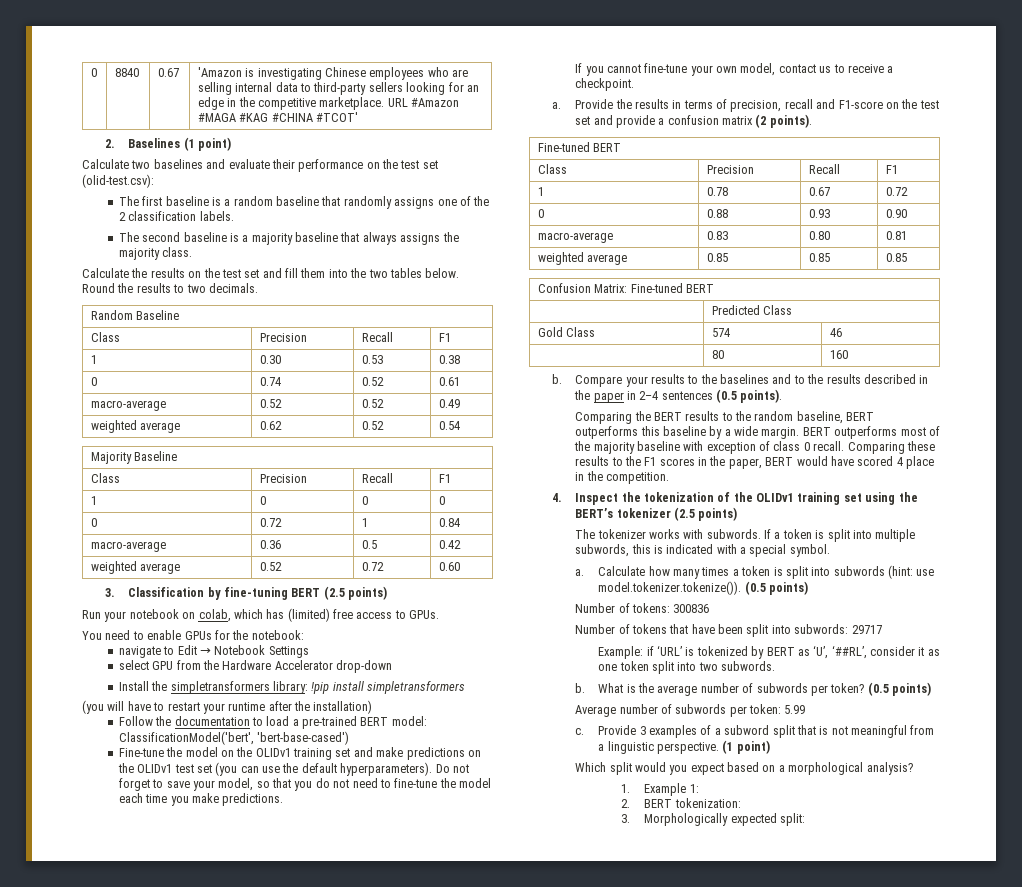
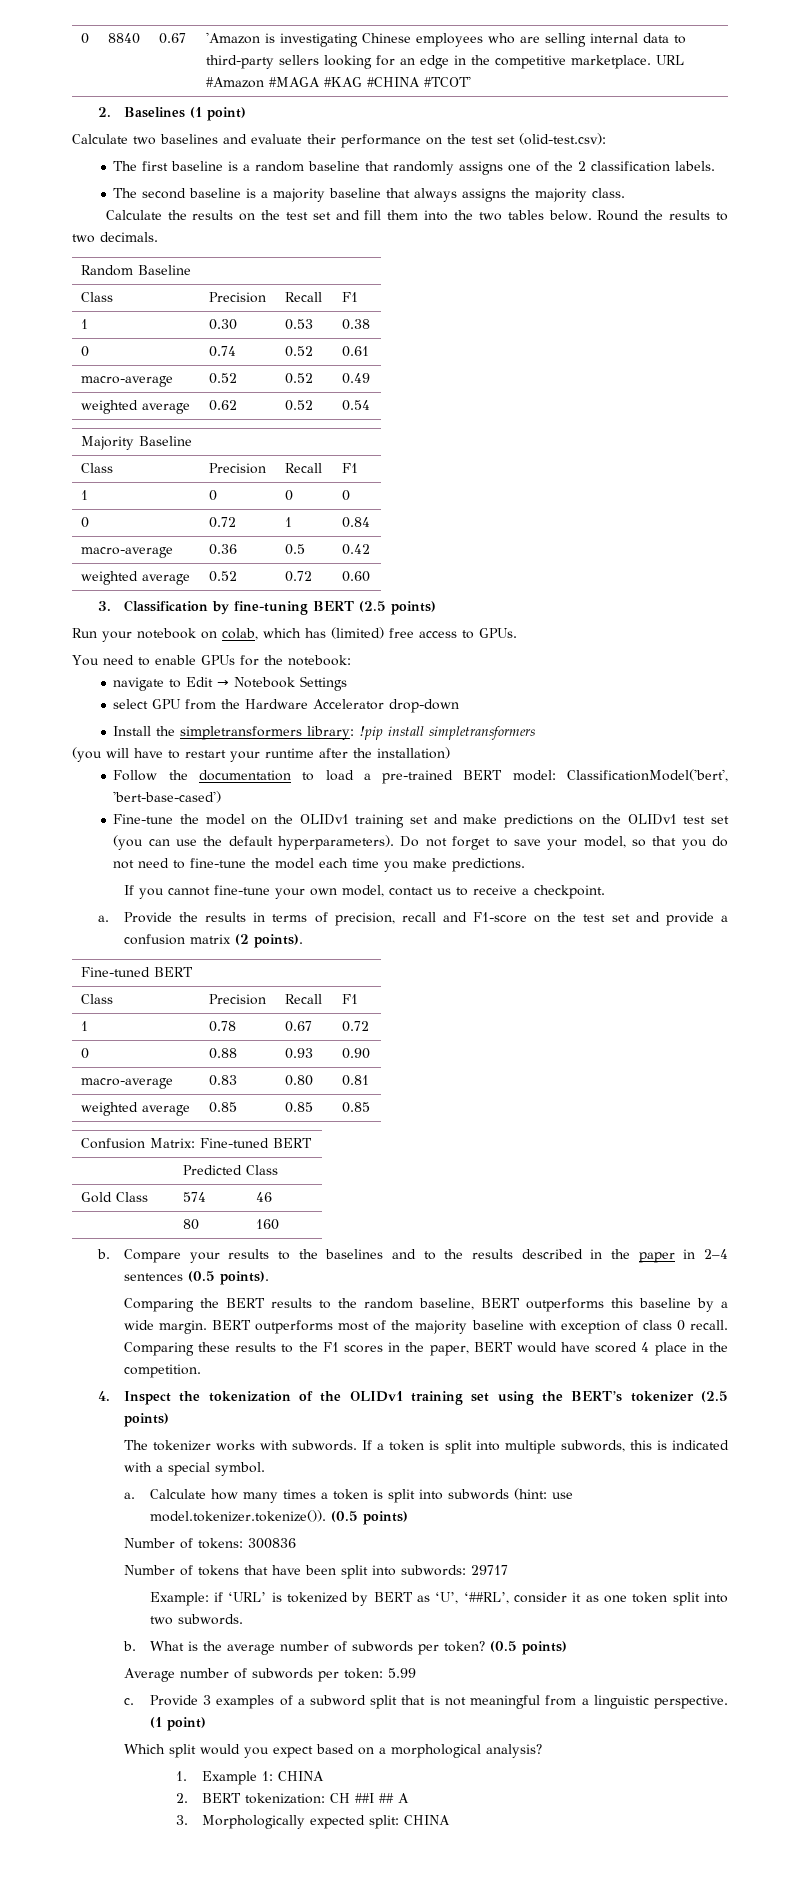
- 1. Example 1:
+ 1. Example 1: CHINA
- 2. BERT tokenization:
+ 2. BERT tokenization: CH ##I ## A
- 3. Morphologically expected split:
+ 3. Morphologically expected split: CHINA

